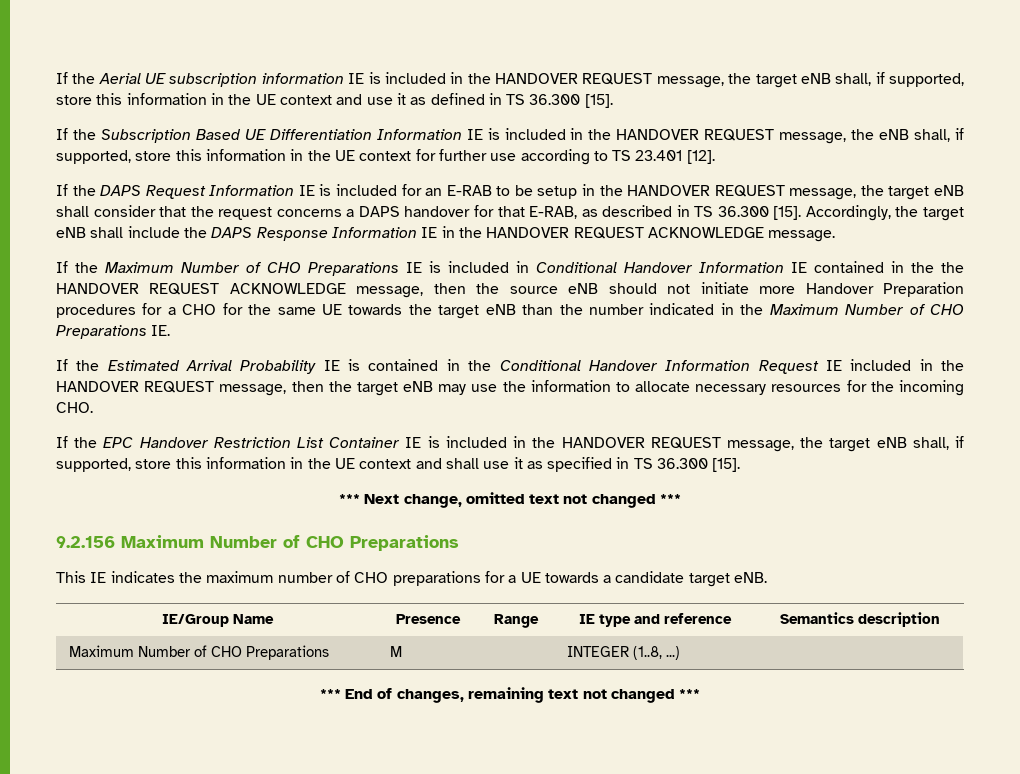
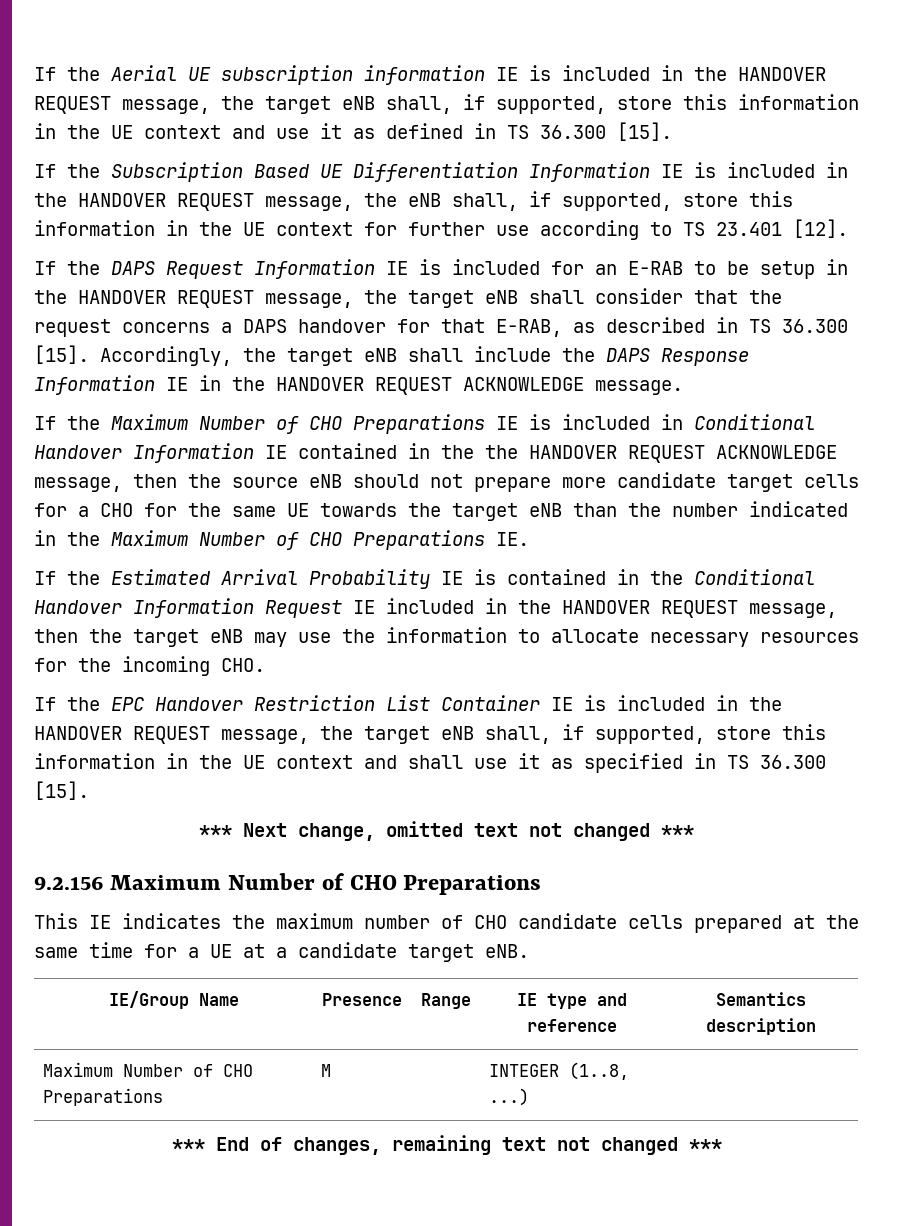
- If the Maximum Number of CHO Preparations IE is included in Conditional Handover Information IE contained in the the HANDOVER REQUEST ACKNOWLEDGE message, then the source eNB should not initiate more Handover Preparation procedures for a CHO for the same UE towards the target eNB than the number indicated in the Maximum Number of CHO Preparations IE.
+ If the Maximum Number of CHO Preparations IE is included in Conditional Handover Information IE contained in the the HANDOVER REQUEST ACKNOWLEDGE message, then the source eNB should not prepare more candidate target cells for a CHO for the same UE towards the target eNB than the number indicated in the Maximum Number of CHO Preparations IE.
- This IE indicates the maximum number of CHO preparations for a UE towards a candidate target eNB.
+ This IE indicates the maximum number of CHO candidate cells prepared at the same time for a UE at a candidate target eNB.

